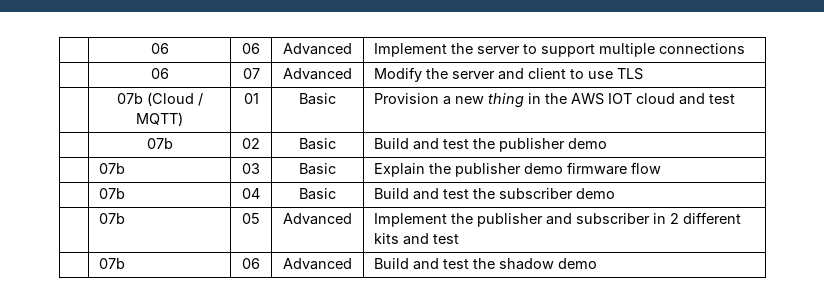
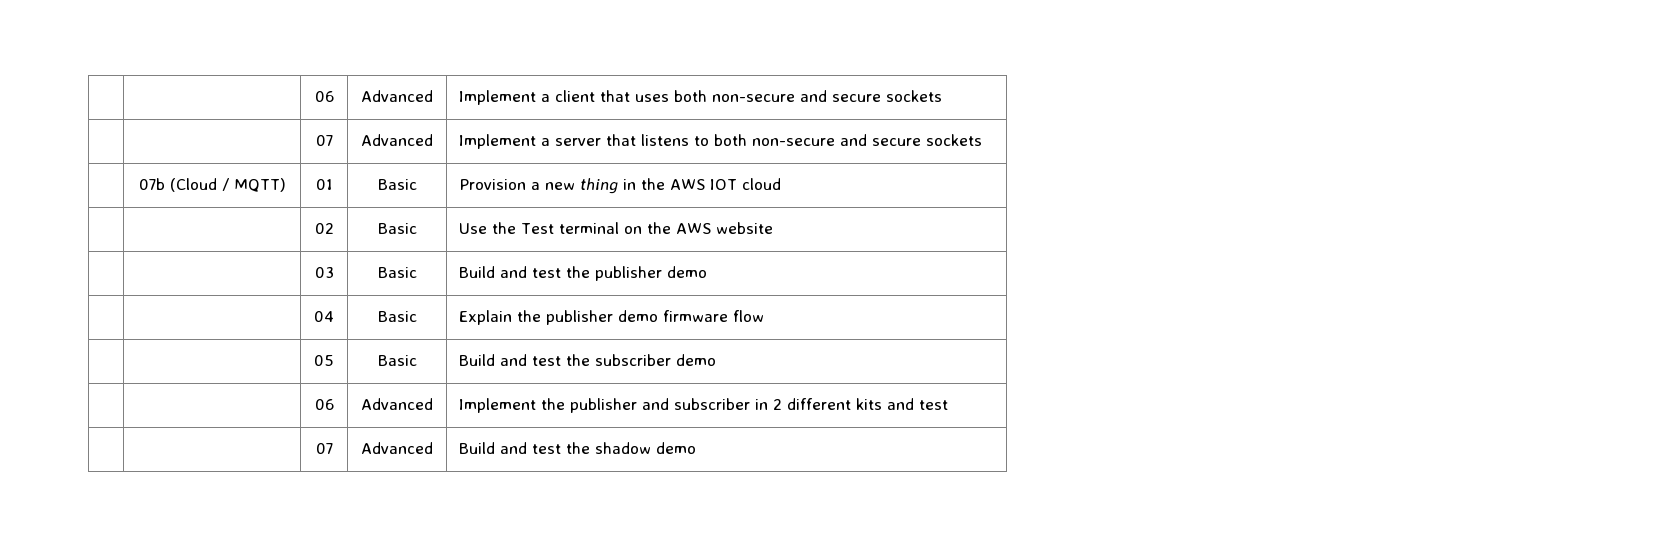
- | 06 | 06 | Advanced | Implement the server to support multiple connections
- | 06 | 07 | Advanced | Modify the server and client to use TLS
+ | | 06 | Advanced | Implement a client that uses both non-secure and secure sockets
+ | | 07 | Advanced | Implement a server that listens to both non-secure and secure sockets
- | 07b (Cloud / MQTT) | 01 | Basic | Provision a new thing in the AWS IOT cloud and test
- | 07b | 02 | Basic | Build and test the publisher demo
+ | 07b (Cloud / MQTT) | 01 | Basic | Provision a new thing in the AWS IOT cloud
+ | | 02 | Basic | Use the Test terminal on the AWS website
+ | | 03 | Basic | Build and test the publisher demo
- | 07b | 03 | Basic | Explain the publisher demo firmware flow
+ | | 04 | Basic | Explain the publisher demo firmware flow
- | 07b | 04 | Basic | Build and test the subscriber demo
+ | | 05 | Basic | Build and test the subscriber demo
- | 07b | 05 | Advanced | Implement the publisher and subscriber in 2 different kits and test
+ | | 06 | Advanced | Implement the publisher and subscriber in 2 different kits and test
- | 07b | 06 | Advanced | Build and test the shadow demo
+ | | 07 | Advanced | Build and test the shadow demo

